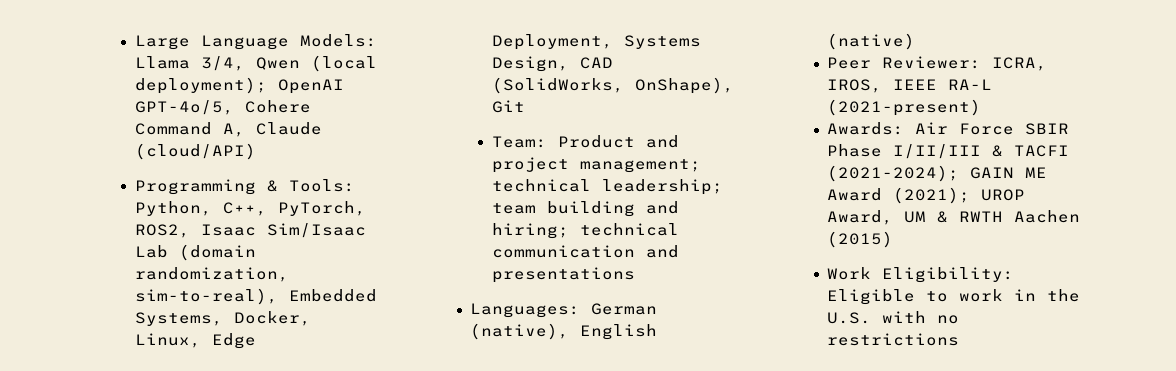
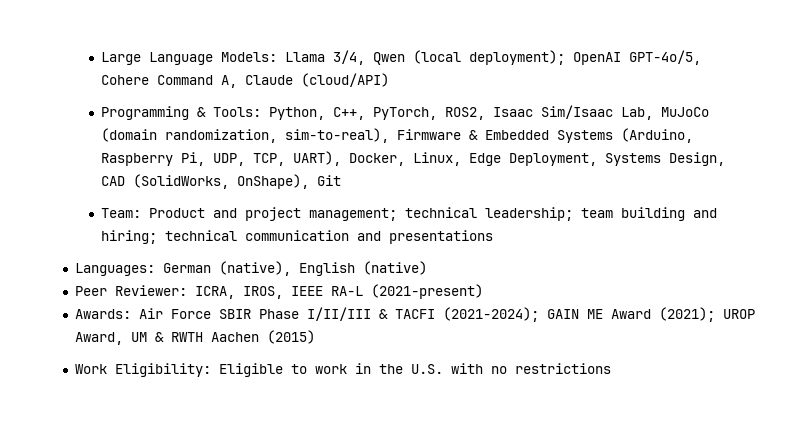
- Programming & Tools: Python, C++, PyTorch, ROS2, Isaac Sim/Isaac Lab (domain randomization, sim-to-real), Embedded Systems, Docker, Linux, Edge Deployment, Systems Design, CAD (SolidWorks, OnShape), Git
+ Programming & Tools: Python, C++, PyTorch, ROS2, Isaac Sim/Isaac Lab, MuJoCo (domain randomization, sim-to-real), Firmware & Embedded Systems (Arduino, Raspberry Pi, UDP, TCP, UART), Docker, Linux, Edge Deployment, Systems Design, CAD (SolidWorks, OnShape), Git

